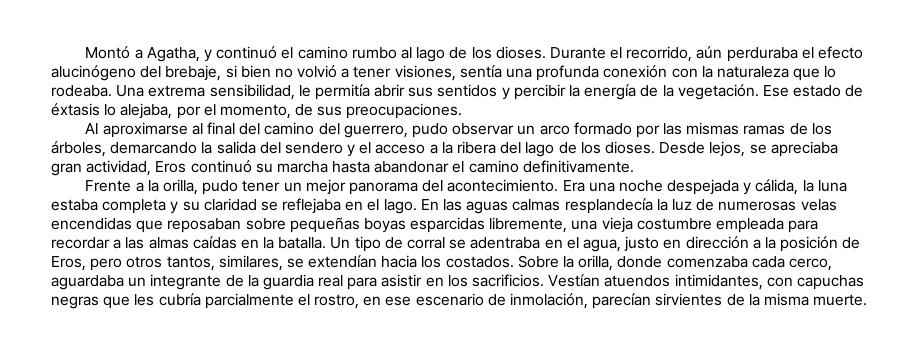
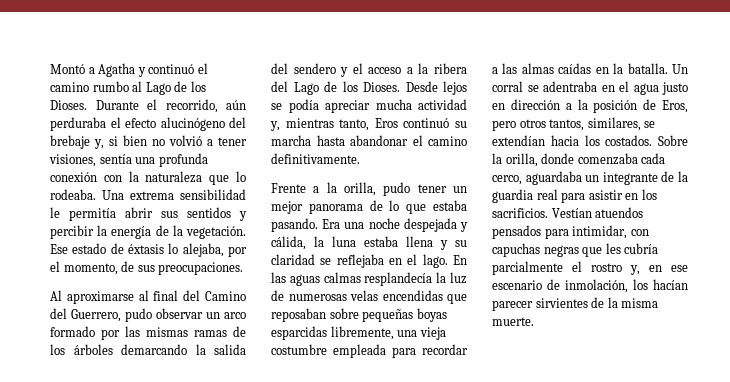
- Montó a Agatha, y continuó el camino rumbo al lago de los dioses.
+ Montó a Agatha y continuó el camino rumbo al Lago de los Dioses.
- Durante el recorrido, aún perduraba el efecto alucinógeno del brebaje, si bien no volvió a tener visiones, sentía una profunda conexión con la naturaleza que lo rodeaba.
+ Durante el recorrido, aún perduraba el efecto alucinógeno del brebaje y, si bien no volvió a tener visiones, sentía una profunda conexión con la naturaleza que lo rodeaba.
- Una extrema sensibilidad, le permitía abrir sus sentidos y percibir la energía de la vegetación.
+ Una extrema sensibilidad le permitía abrir sus sentidos y percibir la energía de la vegetación.
- Al aproximarse al final del camino del guerrero, pudo observar un arco formado por las mismas ramas de los árboles, demarcando la salida del sendero y el acceso a la ribera del lago de los dioses. Desde lejos, se apreciaba gran actividad, Eros continuó su marcha hasta abandonar el camino definitivamente.
+ Al aproximarse al final del Camino del Guerrero, pudo observar un arco formado por las mismas ramas de los árboles demarcando la salida del sendero y el acceso a la ribera del Lago de los Dioses. Desde lejos se podía apreciar mucha actividad y, mientras tanto, Eros continuó su marcha hasta abandonar el camino definitivamente.
- Frente a la orilla, pudo tener un mejor panorama del acontecimiento.
+ Frente a la orilla, pudo tener un mejor panorama de lo que estaba pasando.
- Era una noche despejada y cálida, la luna estaba completa y su claridad se reflejaba en el lago.
+ Era una noche despejada y cálida, la luna estaba llena y su claridad se reflejaba en el lago.
- Un tipo de corral se adentraba en el agua, justo en dirección a la posición de Eros, pero otros tantos, similares, se extendían hacia los costados.
+ Un corral se adentraba en el agua justo en dirección a la posición de Eros, pero otros tantos, similares, se extendían hacia los costados.
- Vestían atuendos intimidantes, con capuchas negras que les cubría parcialmente el rostro, en ese escenario de inmolación, parecían sirvientes de la misma muerte.
+ Vestían atuendos pensados para intimidar, con capuchas negras que les cubría parcialmente el rostro y, en ese escenario de inmolación, los hacían parecer sirvientes de la misma muerte.

